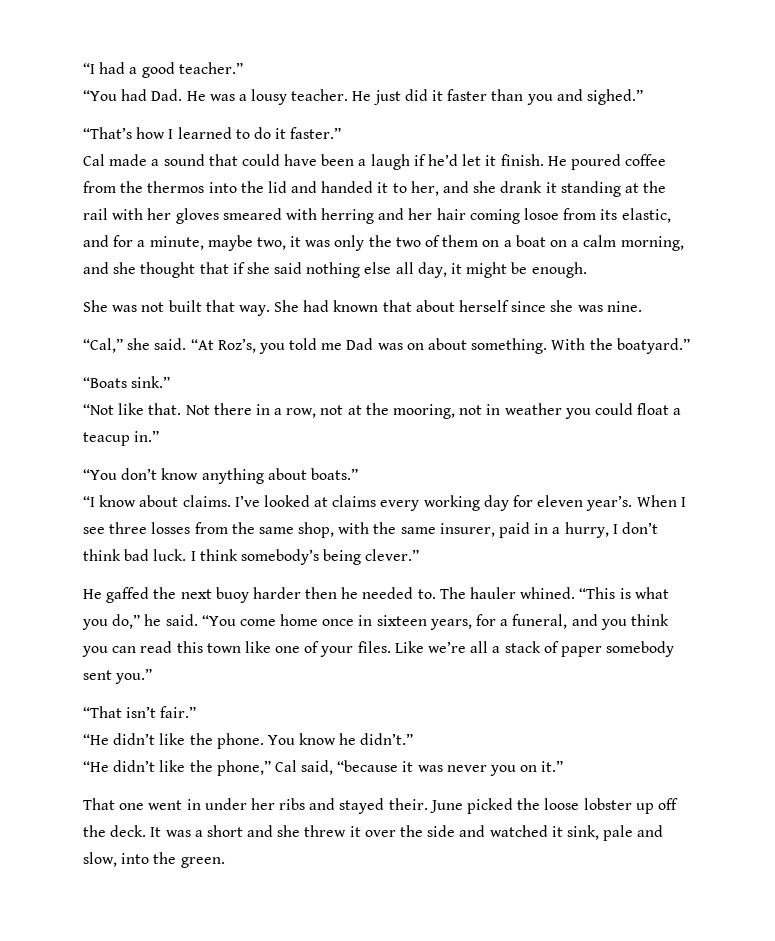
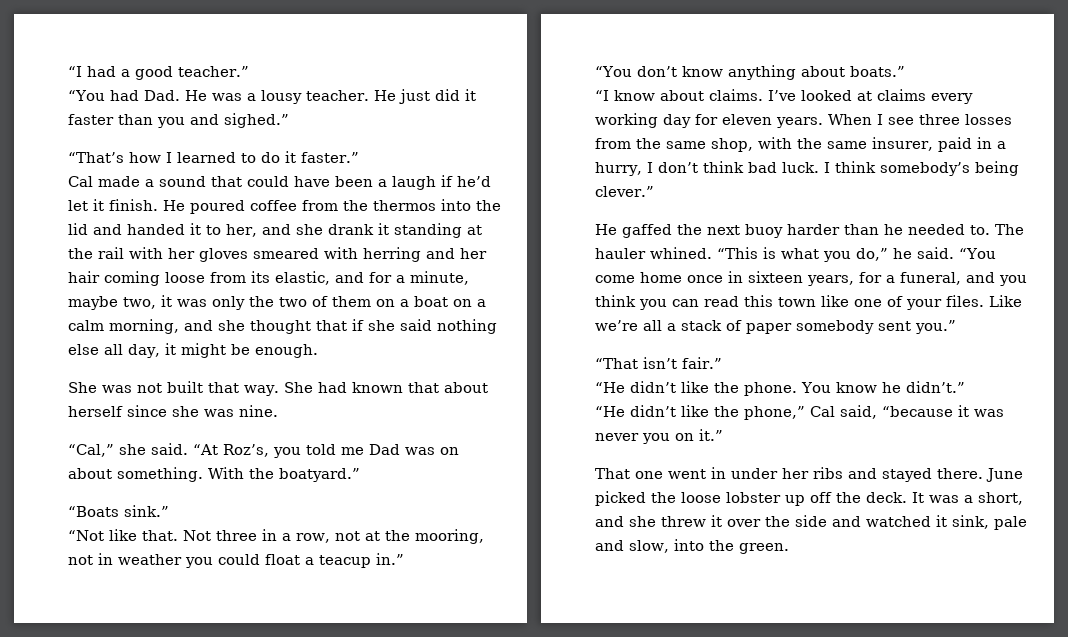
- He poured coffee from the thermos into the lid and handed it to her, and she drank it standing at the rail with her gloves smeared with herring and her hair coming losoe from its elastic, and for a minute, maybe two, it was only the two of them on a boat on a calm morning, and she thought that if she said nothing else all day, it might be enough.
+ He poured coffee from the thermos into the lid and handed it to her, and she drank it standing at the rail with her gloves smeared with herring and her hair coming loose from its elastic, and for a minute, maybe two, it was only the two of them on a boat on a calm morning, and she thought that if she said nothing else all day, it might be enough.
- Not there in a row, not at the mooring, not in weather you could float a teacup in.”
+ Not three in a row, not at the mooring, not in weather you could float a teacup in.”
- I’ve looked at claims every working day for eleven year’s.
+ I’ve looked at claims every working day for eleven years.
- He gaffed the next buoy harder then he needed to.
+ He gaffed the next buoy harder than he needed to.
- That one went in under her ribs and stayed their.
+ That one went in under her ribs and stayed there.
- It was a short and she threw it over the side and watched it sink, pale and slow, into the green.
+ It was a short, and she threw it over the side and watched it sink, pale and slow, into the green.

